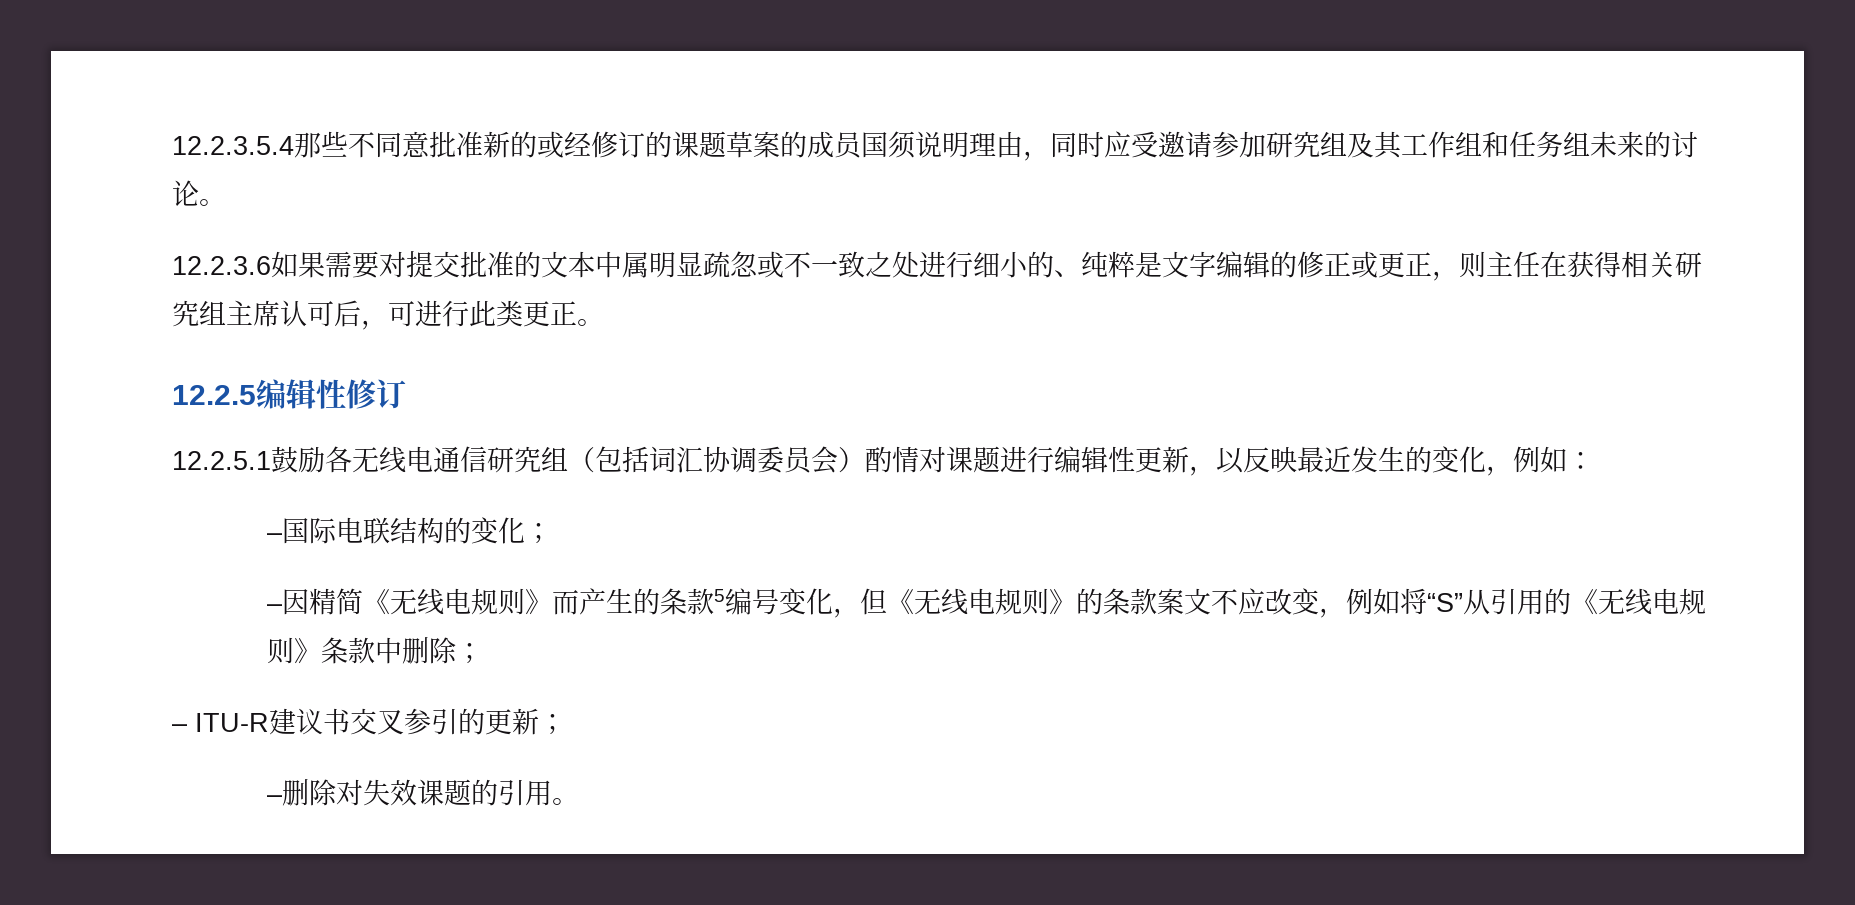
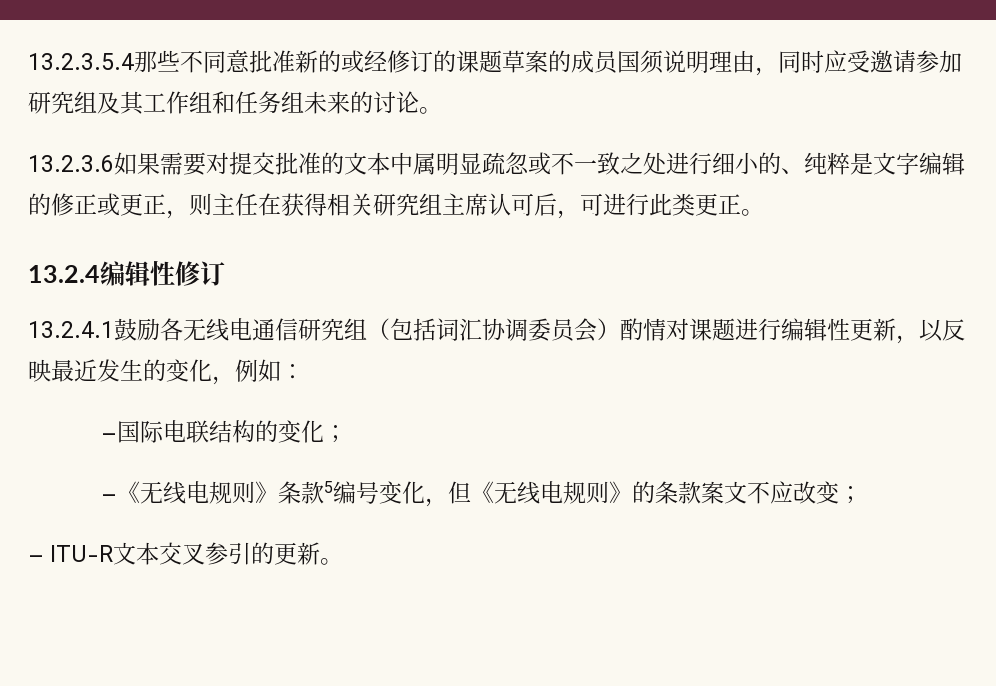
- 12.2.3.5.4那些不同意批准新的或经修订的课题草案的成员国须说明理由，同时应受邀请参加研究组及其工作组和任务组未来的讨论。
+ 13.2.3.5.4那些不同意批准新的或经修订的课题草案的成员国须说明理由，同时应受邀请参加研究组及其工作组和任务组未来的讨论。
- 12.2.3.6如果需要对提交批准的文本中属明显疏忽或不一致之处进行细小的、纯粹是文字编辑的修正或更正，则主任在获得相关研究组主席认可后，可进行此类更正。
+ 13.2.3.6如果需要对提交批准的文本中属明显疏忽或不一致之处进行细小的、纯粹是文字编辑的修正或更正，则主任在获得相关研究组主席认可后，可进行此类更正。
- 12.2.5编辑性修订
+ 13.2.4编辑性修订
- 12.2.5.1鼓励各无线电通信研究组（包括词汇协调委员会）酌情对课题进行编辑性更新，以反映最近发生的变化，例如：
+ 13.2.4.1鼓励各无线电通信研究组（包括词汇协调委员会）酌情对课题进行编辑性更新，以反映最近发生的变化，例如：
- –因精简《无线电规则》而产生的条款5编号变化，但《无线电规则》的条款案文不应改变，例如将“S”从引用的《无线电规则》条款中删除；
+ –《无线电规则》条款5编号变化，但《无线电规则》的条款案文不应改变；
- – ITU-R建议书交叉参引的更新；
- –删除对失效课题的引用。
+ – ITU-R文本交叉参引的更新。

